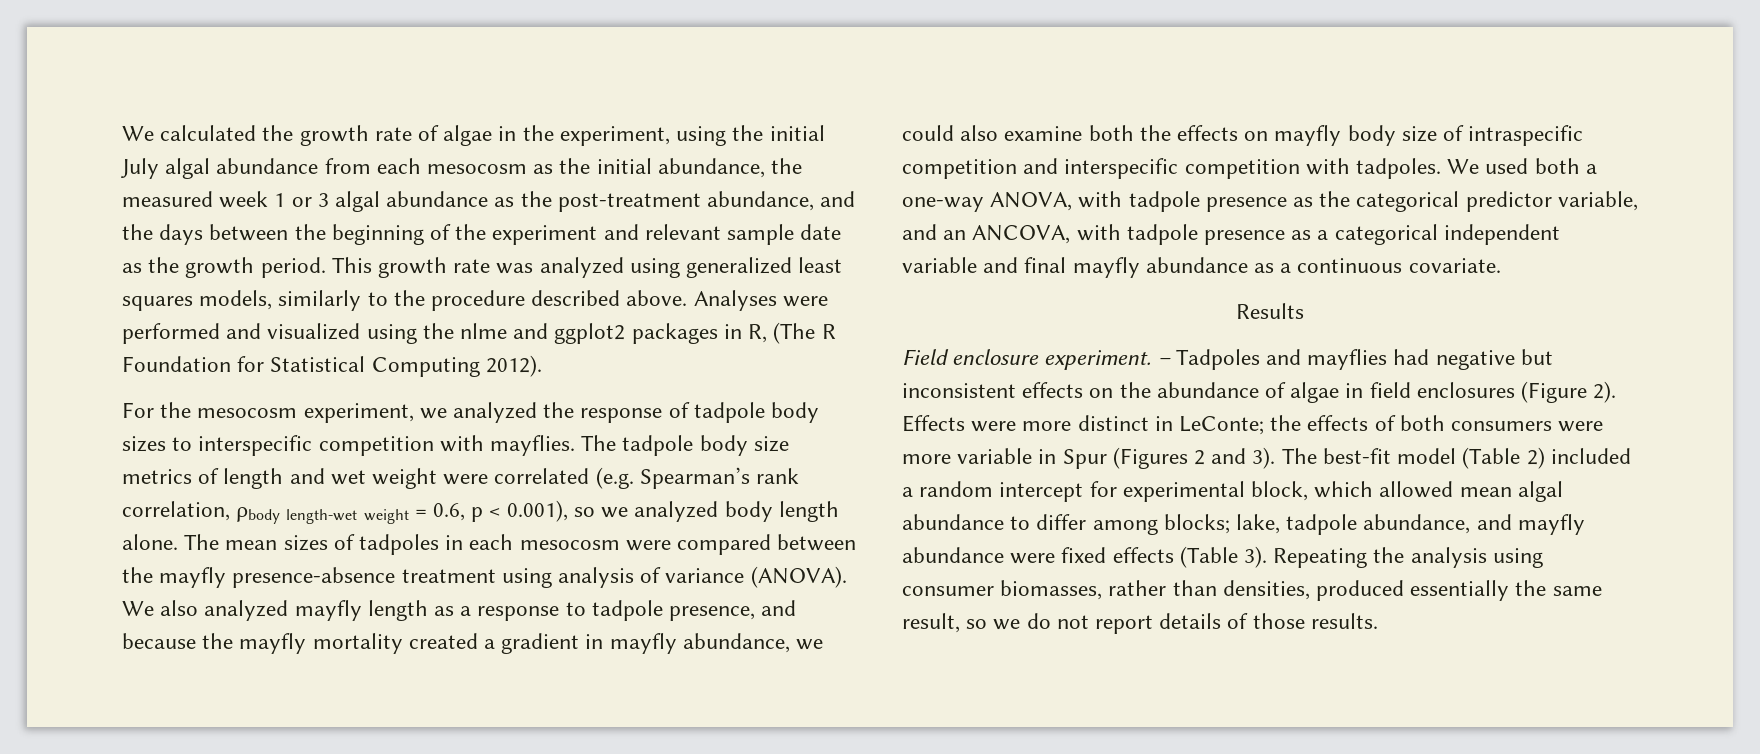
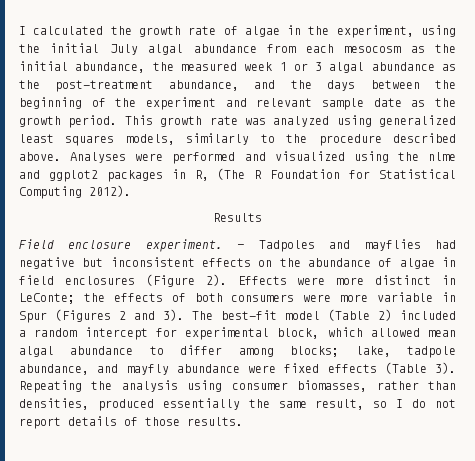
- We calculated the growth rate of algae in the experiment, using the initial July algal abundance from each mesocosm as the initial abundance, the measured week 1 or 3 algal abundance as the post-treatment abundance, and the days between the beginning of the experiment and relevant sample date as the growth period.
+ I calculated the growth rate of algae in the experiment, using the initial July algal abundance from each mesocosm as the initial abundance, the measured week 1 or 3 algal abundance as the post-treatment abundance, and the days between the beginning of the experiment and relevant sample date as the growth period.
- For the mesocosm experiment, we analyzed the response of tadpole body sizes to interspecific competition with mayflies. The tadpole body size metrics of length and wet weight were correlated (e.g. Spearman’s rank correlation, ρbody length-wet weight = 0.6, p < 0.001), so we analyzed body length alone. The mean sizes of tadpoles in each mesocosm were compared between the mayfly presence-absence treatment using analysis of variance (ANOVA). We also analyzed mayfly length as a response to tadpole presence, and because the mayfly mortality created a gradient in mayfly abundance, we could also examine both the effects on mayfly body size of intraspecific competition and interspecific competition with tadpoles. We used both a one-way ANOVA, with tadpole presence as the categorical predictor variable, and an ANCOVA, with tadpole presence as a categorical independent variable and final mayfly abundance as a continuous covariate.
- Repeating the analysis using consumer biomasses, rather than densities, produced essentially the same result, so we do not report details of those results.
+ Repeating the analysis using consumer biomasses, rather than densities, produced essentially the same result, so I do not report details of those results.

